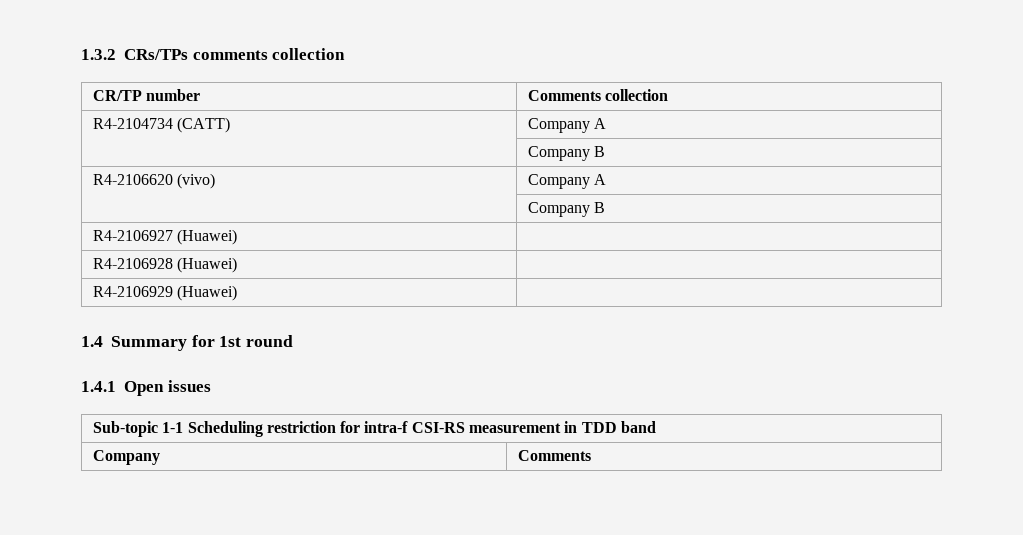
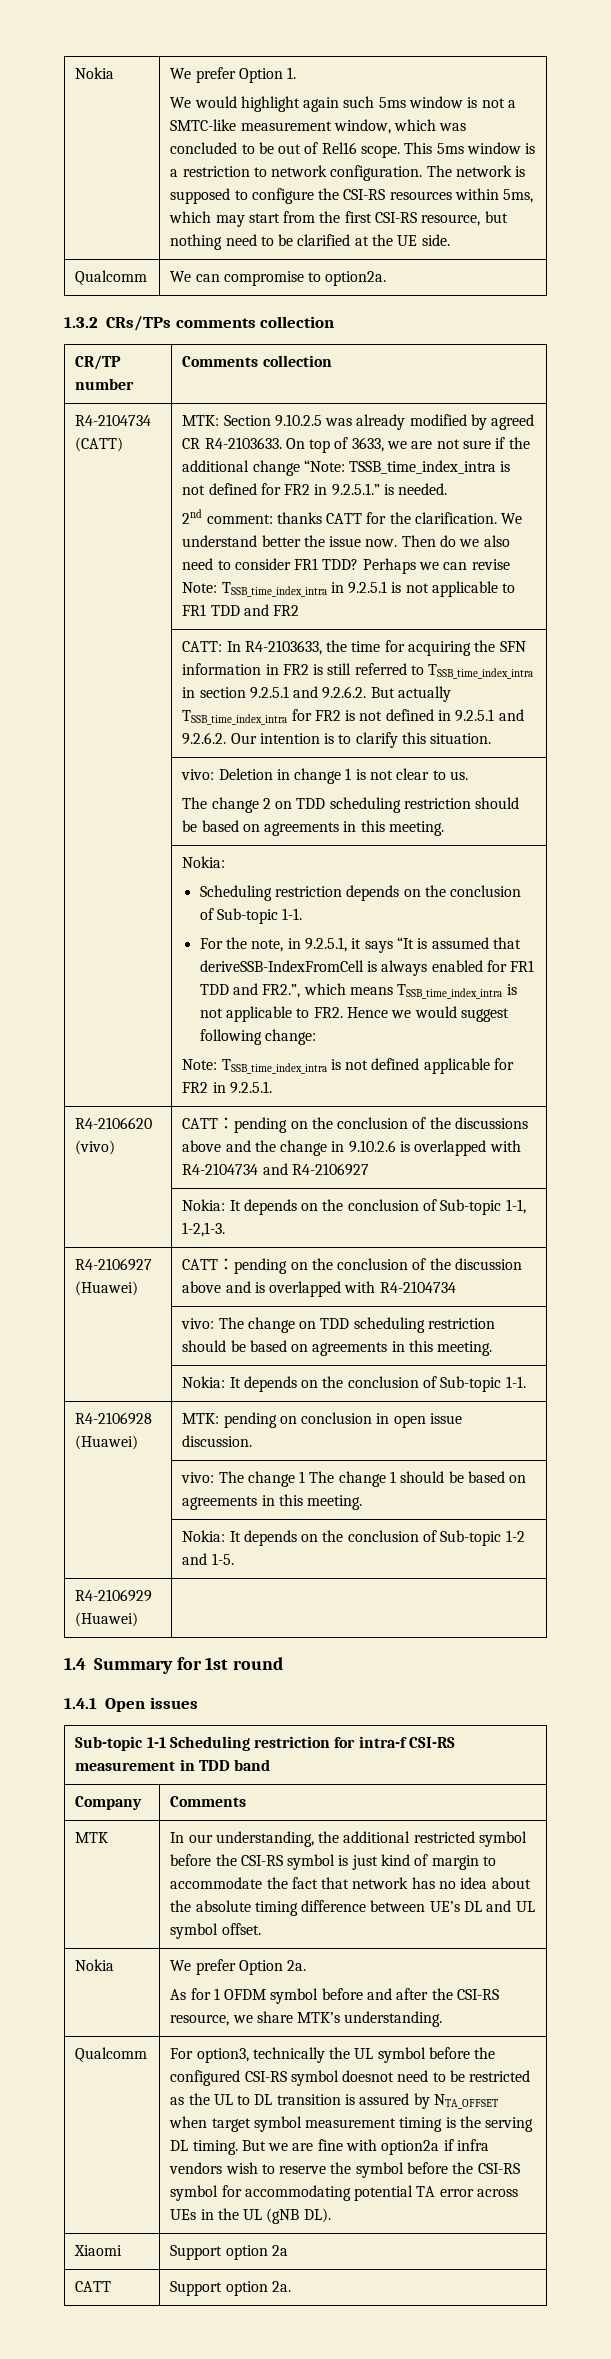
+ Nokia | We prefer Option 1.
+ We would highlight again such 5ms window is not a SMTC-like measurement window, which was concluded to be out of Rel16 scope. This 5ms window is a restriction to network configuration. The network is supposed to configure the CSI-RS resources within 5ms, which may start from the first CSI-RS resource, but nothing need to be clarified at the UE side.
+ Qualcomm | We can compromise to option2a.
- R4-2104734 (CATT) | Company A
- | Company B
- R4-2106620 (vivo) | Company A
- | Company B
- R4-2106927 (Huawei) |
- R4-2106928 (Huawei) |
+ R4-2104734 (CATT) | MTK: Section 9.10.2.5 was already modified by agreed CR R4-2103633. On top of 3633, we are not sure if the additional change “Note: TSSB_time_index_intra is not defined for FR2 in 9.2.5.1.” is needed.
+ 2nd comment: thanks CATT for the clarification. We understand better the issue now. Then do we also need to consider FR1 TDD? Perhaps we can revise Note: TSSB_time_index_intra in 9.2.5.1 is not applicable to FR1 TDD and FR2
+ | CATT: In R4-2103633, the time for acquiring the SFN information in FR2 is still referred to TSSB_time_index_intra in section 9.2.5.1 and 9.2.6.2. But actually TSSB_time_index_intra for FR2 is not defined in 9.2.5.1 and 9.2.6.2. Our intention is to clarify this situation.
+ | vivo: Deletion in change 1 is not clear to us.
+ The change 2 on TDD scheduling restriction should be based on agreements in this meeting.
+ | Nokia:
+ Scheduling restriction depends on the conclusion of Sub-topic 1-1.
+ For the note, in 9.2.5.1, it says “It is assumed that deriveSSB-IndexFromCell is always enabled for FR1 TDD and FR2.”, which means TSSB_time_index_intra is not applicable to FR2. Hence we would suggest following change:
+ Note: TSSB_time_index_intra is not defined applicable for FR2 in 9.2.5.1.
+ R4-2106620 (vivo) | CATT：pending on the conclusion of the discussions above and the change in 9.10.2.6 is overlapped with R4-2104734 and R4-2106927
+ | Nokia: It depends on the conclusion of Sub-topic 1-1, 1-2,1-3.
+ R4-2106927 (Huawei) | CATT：pending on the conclusion of the discussion above and is overlapped with R4-2104734
+ | vivo: The change on TDD scheduling restriction should be based on agreements in this meeting.
+ | Nokia: It depends on the conclusion of Sub-topic 1-1.
+ R4-2106928 (Huawei) | MTK: pending on conclusion in open issue discussion.
+ | vivo: The change 1 The change 1 should be based on agreements in this meeting.
+ | Nokia: It depends on the conclusion of Sub-topic 1-2 and 1-5.
+ MTK | In our understanding, the additional restricted symbol before the CSI-RS symbol is just kind of margin to accommodate the fact that network has no idea about the absolute timing difference between UE’s DL and UL symbol offset.
+ Nokia | We prefer Option 2a.
+ As for 1 OFDM symbol before and after the CSI-RS resource, we share MTK’s understanding.
+ Qualcomm | For option3, technically the UL symbol before the configured CSI-RS symbol doesnot need to be restricted as the UL to DL transition is assured by NTA_OFFSET when target symbol measurement timing is the serving DL timing. But we are fine with option2a if infra vendors wish to reserve the symbol before the CSI-RS symbol for accommodating potential TA error across UEs in the UL (gNB DL).
+ Xiaomi | Support option 2a
+ CATT | Support option 2a.

